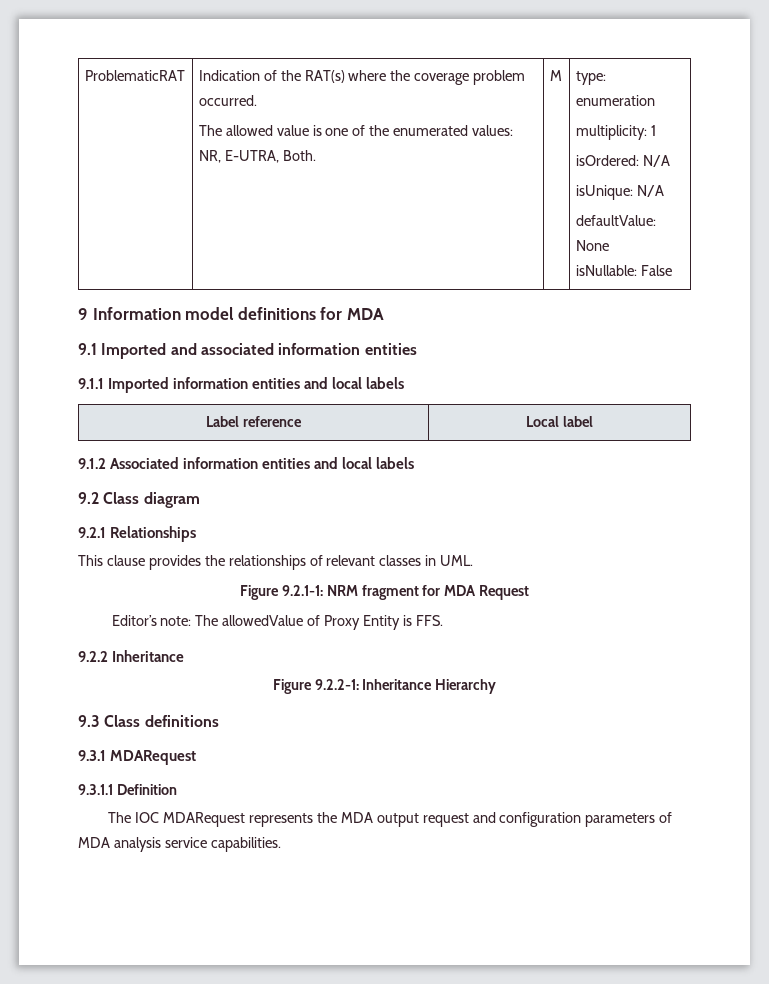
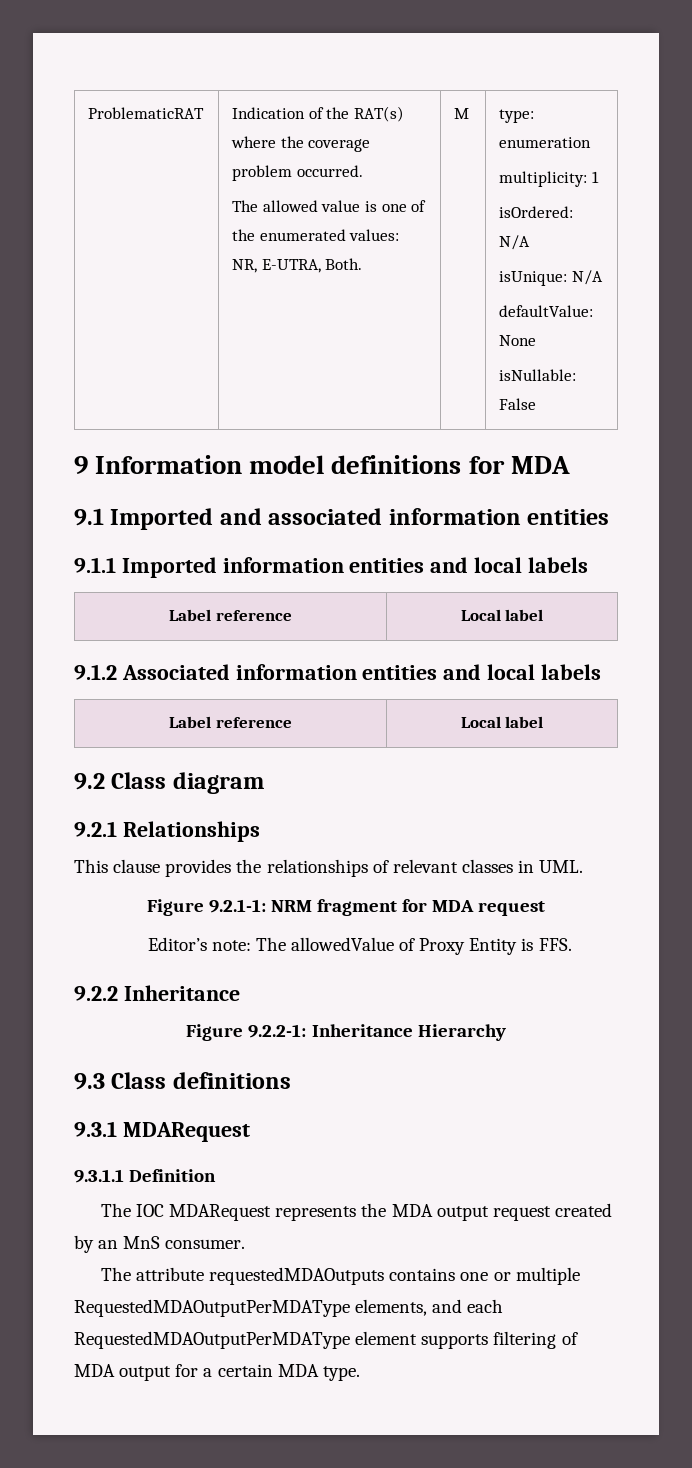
  9.1.2 Associated information entities and local labels
+ Label reference | Local label
- Figure 9.2.1-1: NRM fragment for MDA Request
+ Figure 9.2.1-1: NRM fragment for MDA request
- The IOC MDARequest represents the MDA output request and configuration parameters of MDA analysis service capabilities.
+ The IOC MDARequest represents the MDA output request created by an MnS consumer.
+ The attribute requestedMDAOutputs contains one or multiple RequestedMDAOutputPerMDAType elements, and each RequestedMDAOutputPerMDAType element supports filtering of MDA output for a certain MDA type.

